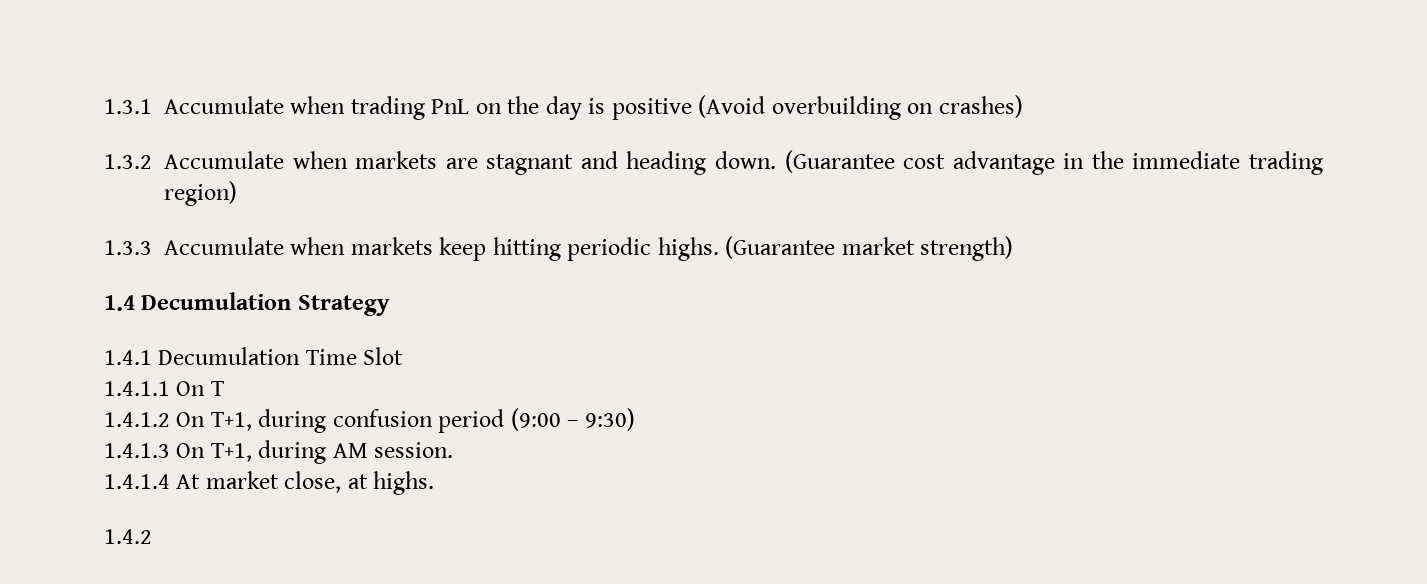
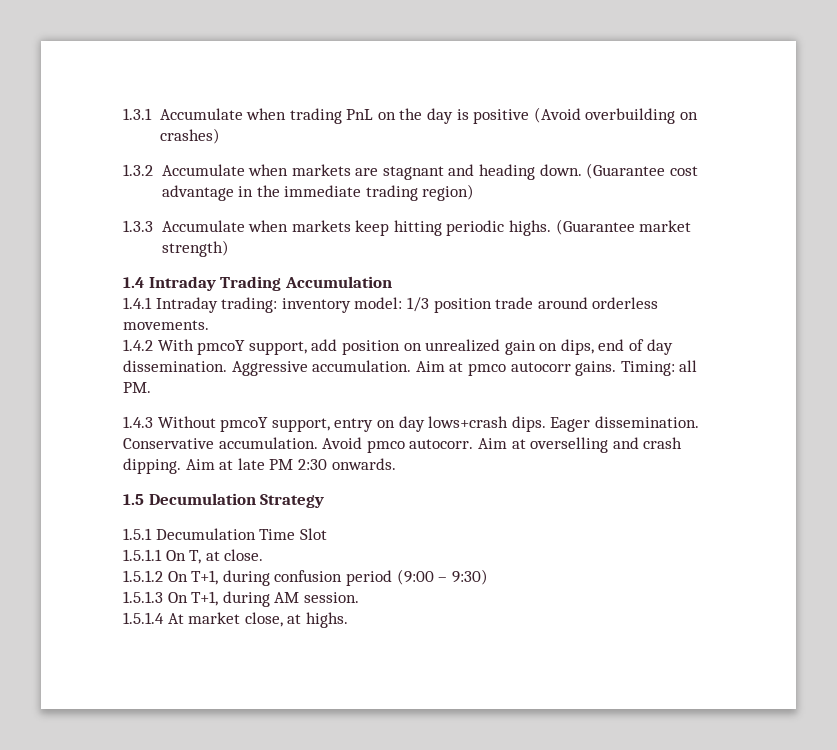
- 1.4 Decumulation Strategy
+ 1.4 Intraday Trading Accumulation
+ 1.4.1 Intraday trading: inventory model: 1/3 position trade around orderless movements.
+ 1.4.2 With pmcoY support, add position on unrealized gain on dips, end of day dissemination. Aggressive accumulation. Aim at pmco autocorr gains. Timing: all PM.
+ 1.4.3 Without pmcoY support, entry on day lows+crash dips. Eager dissemination. Conservative accumulation. Avoid pmco autocorr. Aim at overselling and crash dipping. Aim at late PM 2:30 onwards.
+ 1.5 Decumulation Strategy
- 1.4.1 Decumulation Time Slot
+ 1.5.1 Decumulation Time Slot
- 1.4.1.1 On T
- 1.4.1.2 On T+1, during confusion period (9:00 – 9:30)
+ 1.5.1.1 On T, at close.
+ 1.5.1.2 On T+1, during confusion period (9:00 – 9:30)
- 1.4.1.3 On T+1, during AM session.
+ 1.5.1.3 On T+1, during AM session.
- 1.4.1.4 At market close, at highs.
+ 1.5.1.4 At market close, at highs.
- 1.4.2

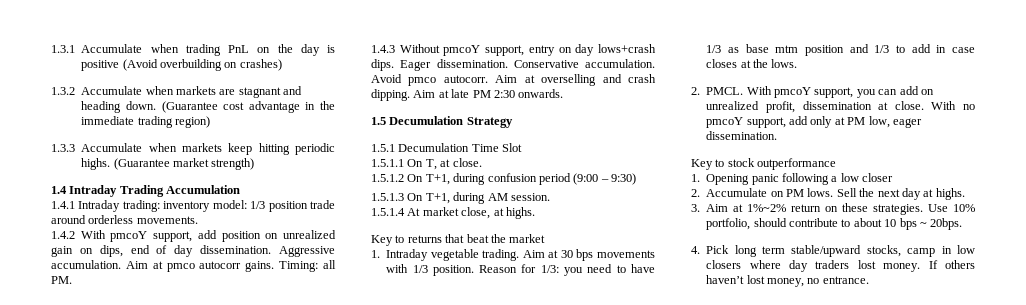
+ Key to returns that beat the market
+ 1. Intraday vegetable trading. Aim at 30 bps movements with 1/3 position. Reason for 1/3: you need to have 1/3 as base mtm position and 1/3 to add in case closes at the lows.
+ 2. PMCL. With pmcoY support, you can add on unrealized profit, dissemination at close. With no pmcoY support, add only at PM low, eager dissemination.
+ Key to stock outperformance
+ 1. Opening panic following a low closer
+ 2. Accumulate on PM lows. Sell the next day at highs.
+ 3. Aim at 1%~2% return on these strategies. Use 10% portfolio, should contribute to about 10 bps ~ 20bps.
+ 4. Pick long term stable/upward stocks, camp in low closers where day traders lost money. If others haven’t lost money, no entrance.

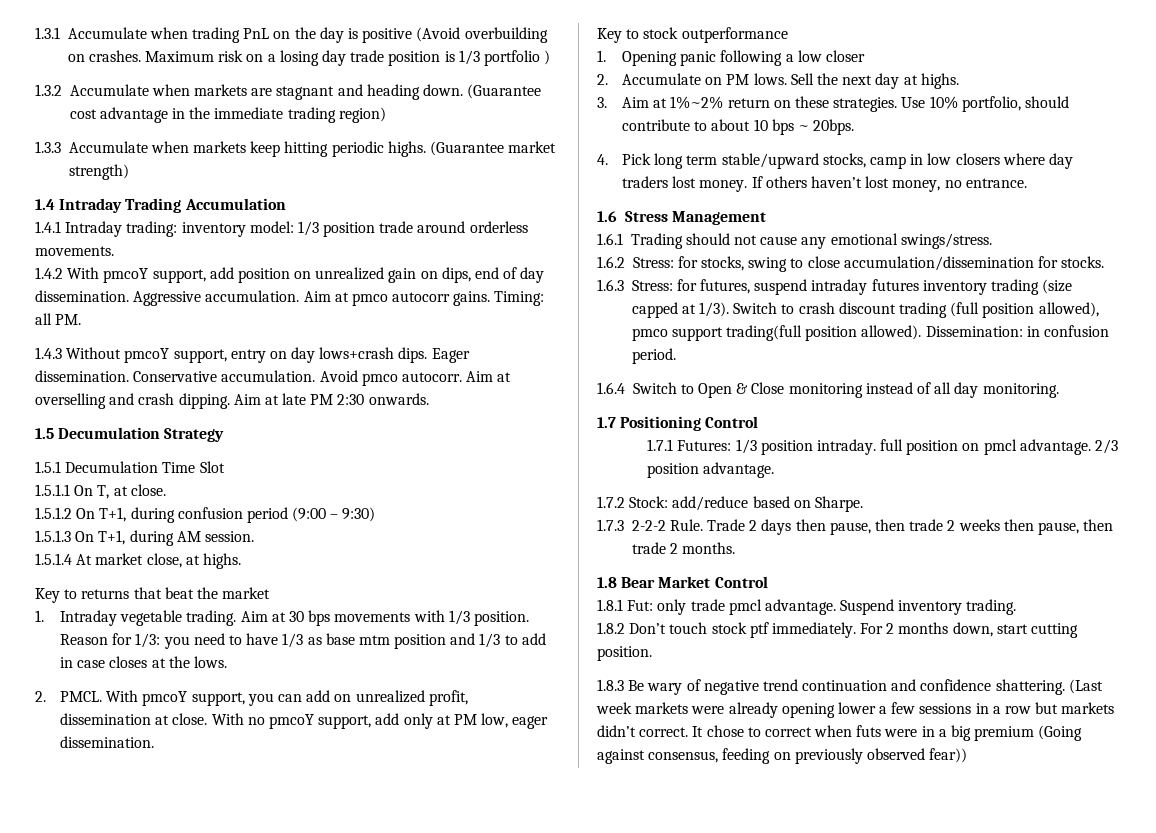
- 1.3.1 Accumulate when trading PnL on the day is positive (Avoid overbuilding on crashes)
+ 1.3.1 Accumulate when trading PnL on the day is positive (Avoid overbuilding on crashes. Maximum risk on a losing day trade position is 1/3 portfolio )
+ 1.6 Stress Management
+ 1.6.1 Trading should not cause any emotional swings/stress.
+ 1.6.2 Stress: for stocks, swing to close accumulation/dissemination for stocks.
+ 1.6.3 Stress: for futures, suspend intraday futures inventory trading (size capped at 1/3). Switch to crash discount trading (full position allowed), pmco support trading(full position allowed). Dissemination: in confusion period.
+ 1.6.4 Switch to Open & Close monitoring instead of all day monitoring.
+ 1.7 Positioning Control
+ 1.7.1 Futures: 1/3 position intraday. full position on pmcl advantage. 2/3 position advantage.
+ 1.7.2 Stock: add/reduce based on Sharpe.
+ 1.7.3 2-2-2 Rule. Trade 2 days then pause, then trade 2 weeks then pause, then trade 2 months.
+ 1.8 Bear Market Control
+ 1.8.1 Fut: only trade pmcl advantage. Suspend inventory trading.
+ 1.8.2 Don’t touch stock ptf immediately. For 2 months down, start cutting position.
+ 1.8.3 Be wary of negative trend continuation and confidence shattering. (Last week markets were already opening lower a few sessions in a row but markets didn’t correct. It chose to correct when futs were in a big premium (Going against consensus, feeding on previously observed fear))

